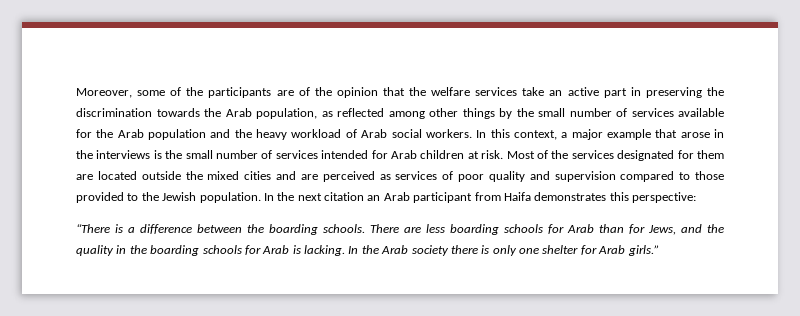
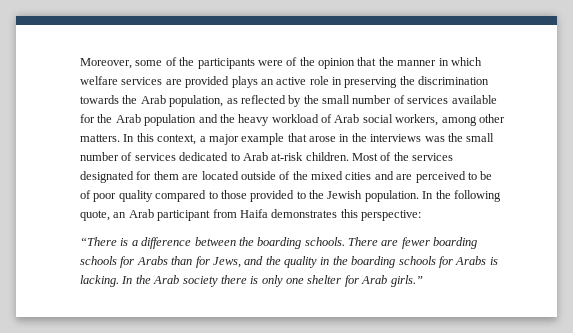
- Moreover, some of the participants are of the opinion that the welfare services take an active part in preserving the discrimination towards the Arab population, as reflected among other things by the small number of services available for the Arab population and the heavy workload of Arab social workers.
+ Moreover, some of the participants were of the opinion that the manner in which welfare services are provided plays an active role in preserving the discrimination towards the Arab population, as reflected by the small number of services available for the Arab population and the heavy workload of Arab social workers, among other matters.
- In this context, a major example that arose in the interviews is the small number of services intended for Arab children at risk.
+ In this context, a major example that arose in the interviews was the small number of services dedicated to Arab at-risk children.
- Most of the services designated for them are located outside the mixed cities and are perceived as services of poor quality and supervision compared to those provided to the Jewish population.
+ Most of the services designated for them are located outside of the mixed cities and are perceived to be of poor quality compared to those provided to the Jewish population.
- In the next citation an Arab participant from Haifa demonstrates this perspective:
+ In the following quote, an Arab participant from Haifa demonstrates this perspective:
- There are less boarding schools for Arab than for Jews, and the quality in the boarding schools for Arab is lacking.
+ There are fewer boarding schools for Arabs than for Jews, and the quality in the boarding schools for Arabs is lacking.

